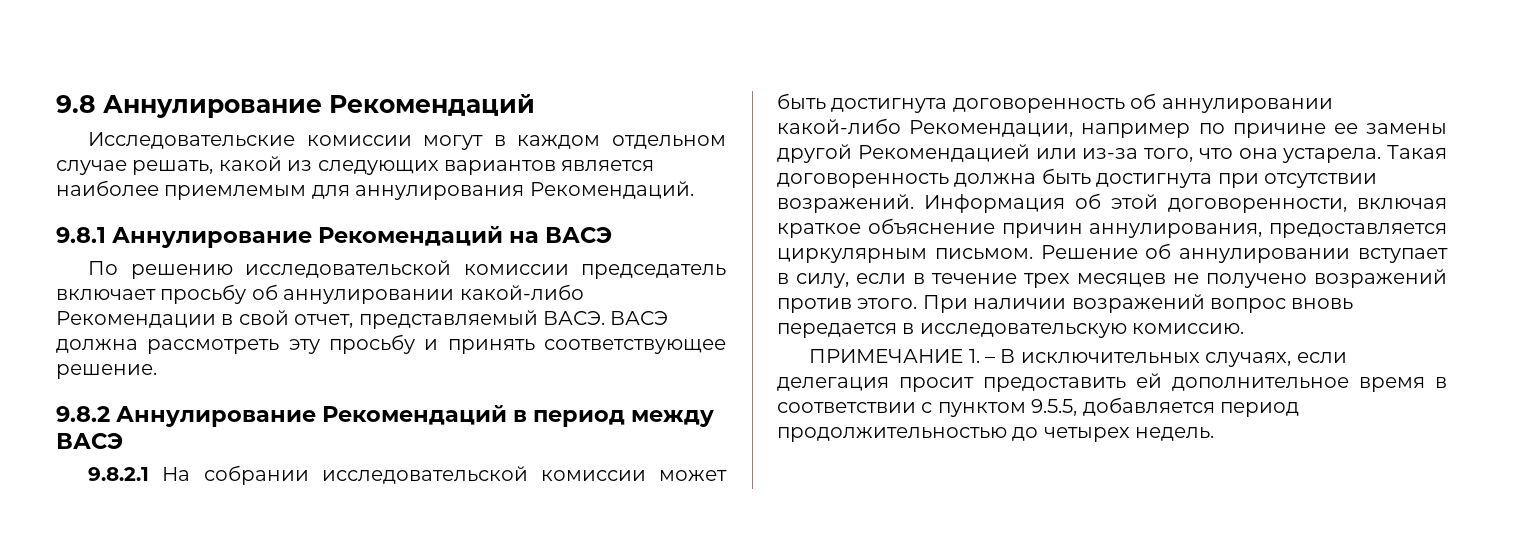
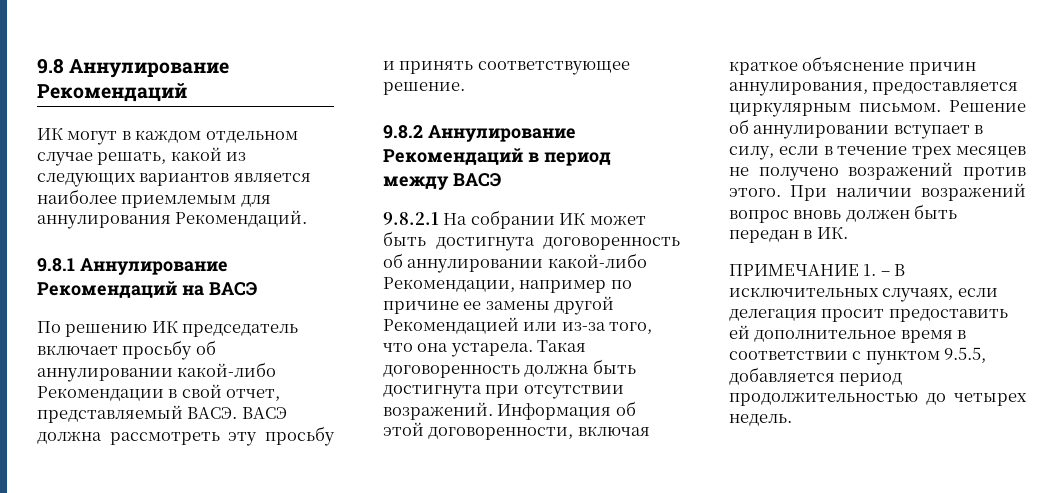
- Исследовательские комиссии могут в каждом отдельном случае решать, какой из следующих вариантов является наиболее приемлемым для аннулирования Рекомендаций.
+ ИК могут в каждом отдельном случае решать, какой из следующих вариантов является наиболее приемлемым для аннулирования Рекомендаций.
- По решению исследовательской комиссии председатель включает просьбу об аннулировании какой-либо Рекомендации в свой отчет, представляемый ВАСЭ.
+ По решению ИК председатель включает просьбу об аннулировании какой-либо Рекомендации в свой отчет, представляемый ВАСЭ.
- 9.8.2.1 На собрании исследовательской комиссии может быть достигнута договоренность об аннулировании какой-либо Рекомендации, например по причине ее замены другой Рекомендацией или из-за того, что она устарела.
+ 9.8.2.1 На собрании ИК может быть достигнута договоренность об аннулировании какой-либо Рекомендации, например по причине ее замены другой Рекомендацией или из-за того, что она устарела.
- При наличии возражений вопрос вновь передается в исследовательскую комиссию.
+ При наличии возражений вопрос вновь должен быть передан в ИК.

